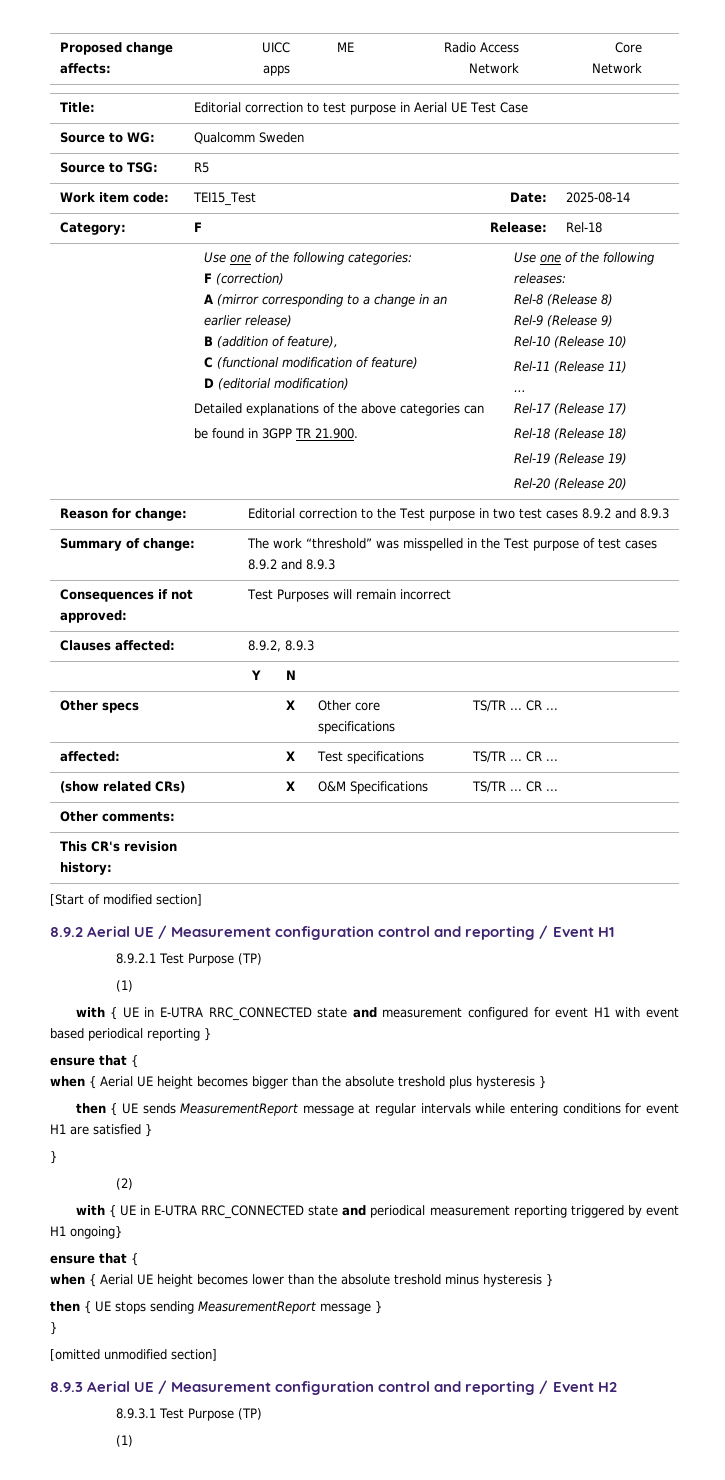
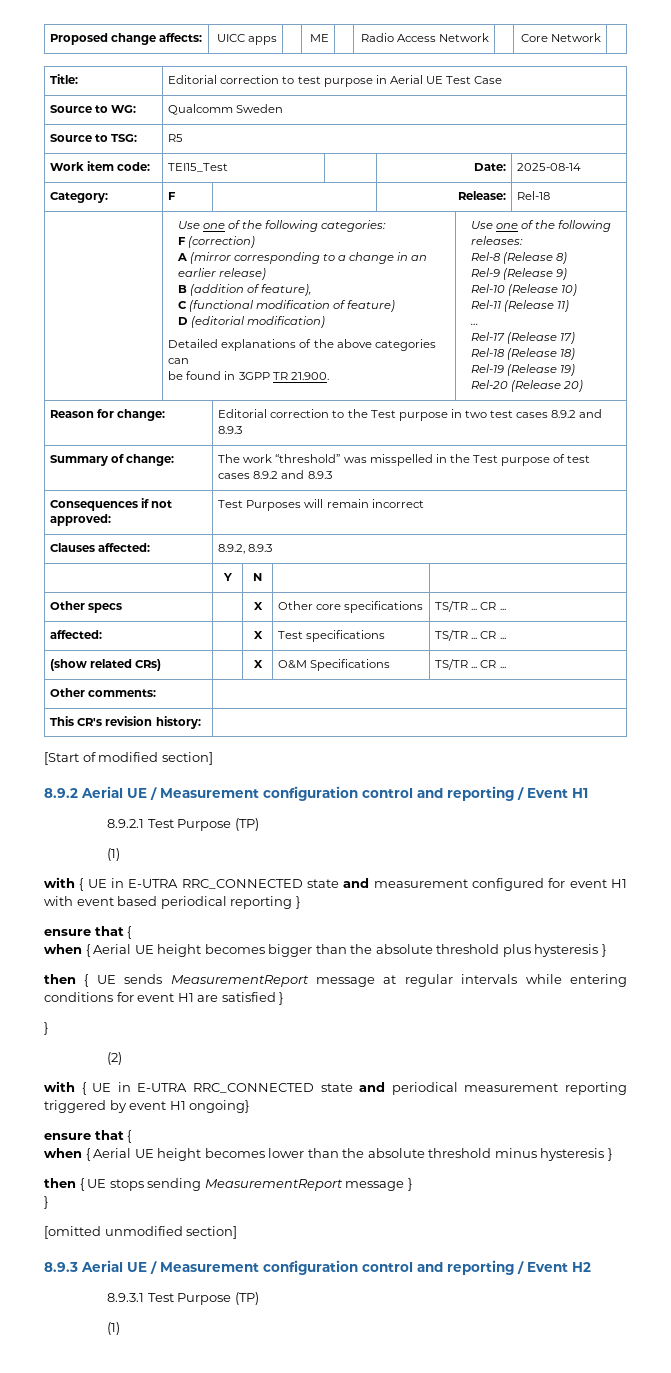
- when { Aerial UE height becomes bigger than the absolute treshold plus hysteresis }
+ when { Aerial UE height becomes bigger than the absolute threshold plus hysteresis }
- when { Aerial UE height becomes lower than the absolute treshold minus hysteresis }
+ when { Aerial UE height becomes lower than the absolute threshold minus hysteresis }

